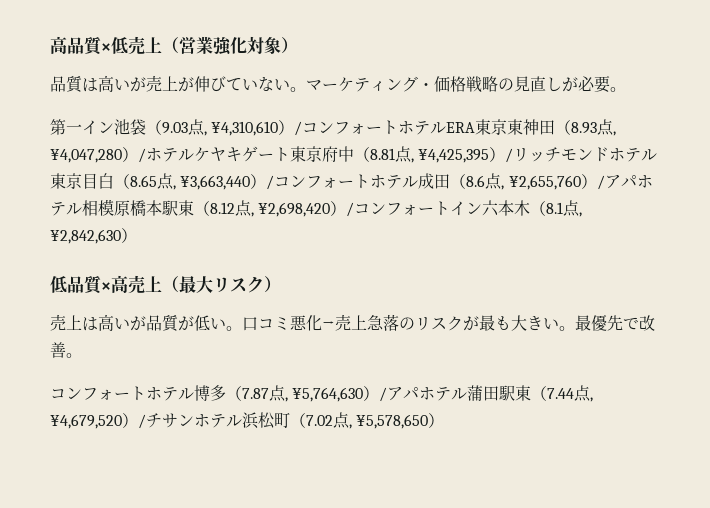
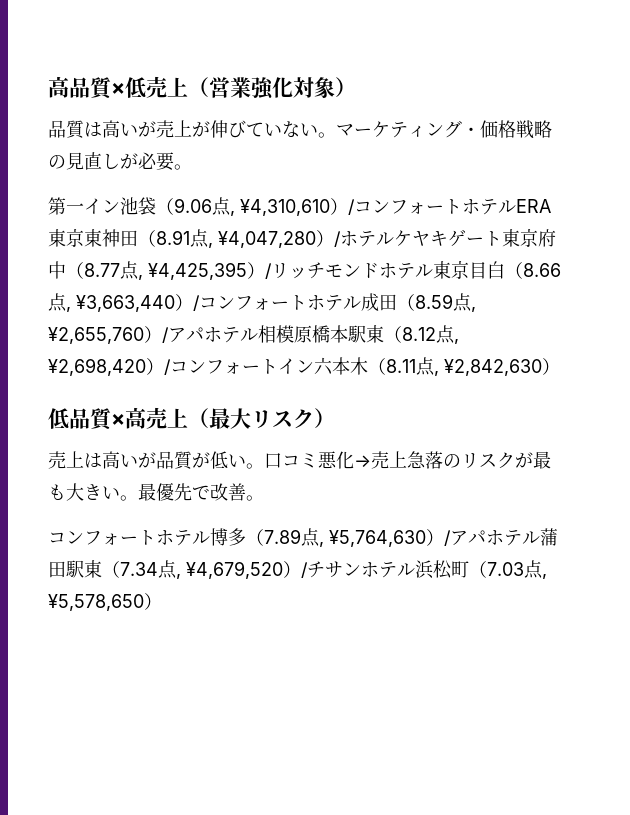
- 第一イン池袋（9.03点, ¥4,310,610）/コンフォートホテルERA東京東神田（8.93点, ¥4,047,280）/ホテルケヤキゲート東京府中（8.81点, ¥4,425,395）/リッチモンドホテル東京目白（8.65点, ¥3,663,440）/コンフォートホテル成田（8.6点, ¥2,655,760）/アパホテル相模原橋本駅東（8.12点, ¥2,698,420）/コンフォートイン六本木（8.1点, ¥2,842,630）
+ 第一イン池袋（9.06点, ¥4,310,610）/コンフォートホテルERA東京東神田（8.91点, ¥4,047,280）/ホテルケヤキゲート東京府中（8.77点, ¥4,425,395）/リッチモンドホテル東京目白（8.66点, ¥3,663,440）/コンフォートホテル成田（8.59点, ¥2,655,760）/アパホテル相模原橋本駅東（8.12点, ¥2,698,420）/コンフォートイン六本木（8.11点, ¥2,842,630）
- コンフォートホテル博多（7.87点, ¥5,764,630）/アパホテル蒲田駅東（7.44点, ¥4,679,520）/チサンホテル浜松町（7.02点, ¥5,578,650）
+ コンフォートホテル博多（7.89点, ¥5,764,630）/アパホテル蒲田駅東（7.34点, ¥4,679,520）/チサンホテル浜松町（7.03点, ¥5,578,650）

